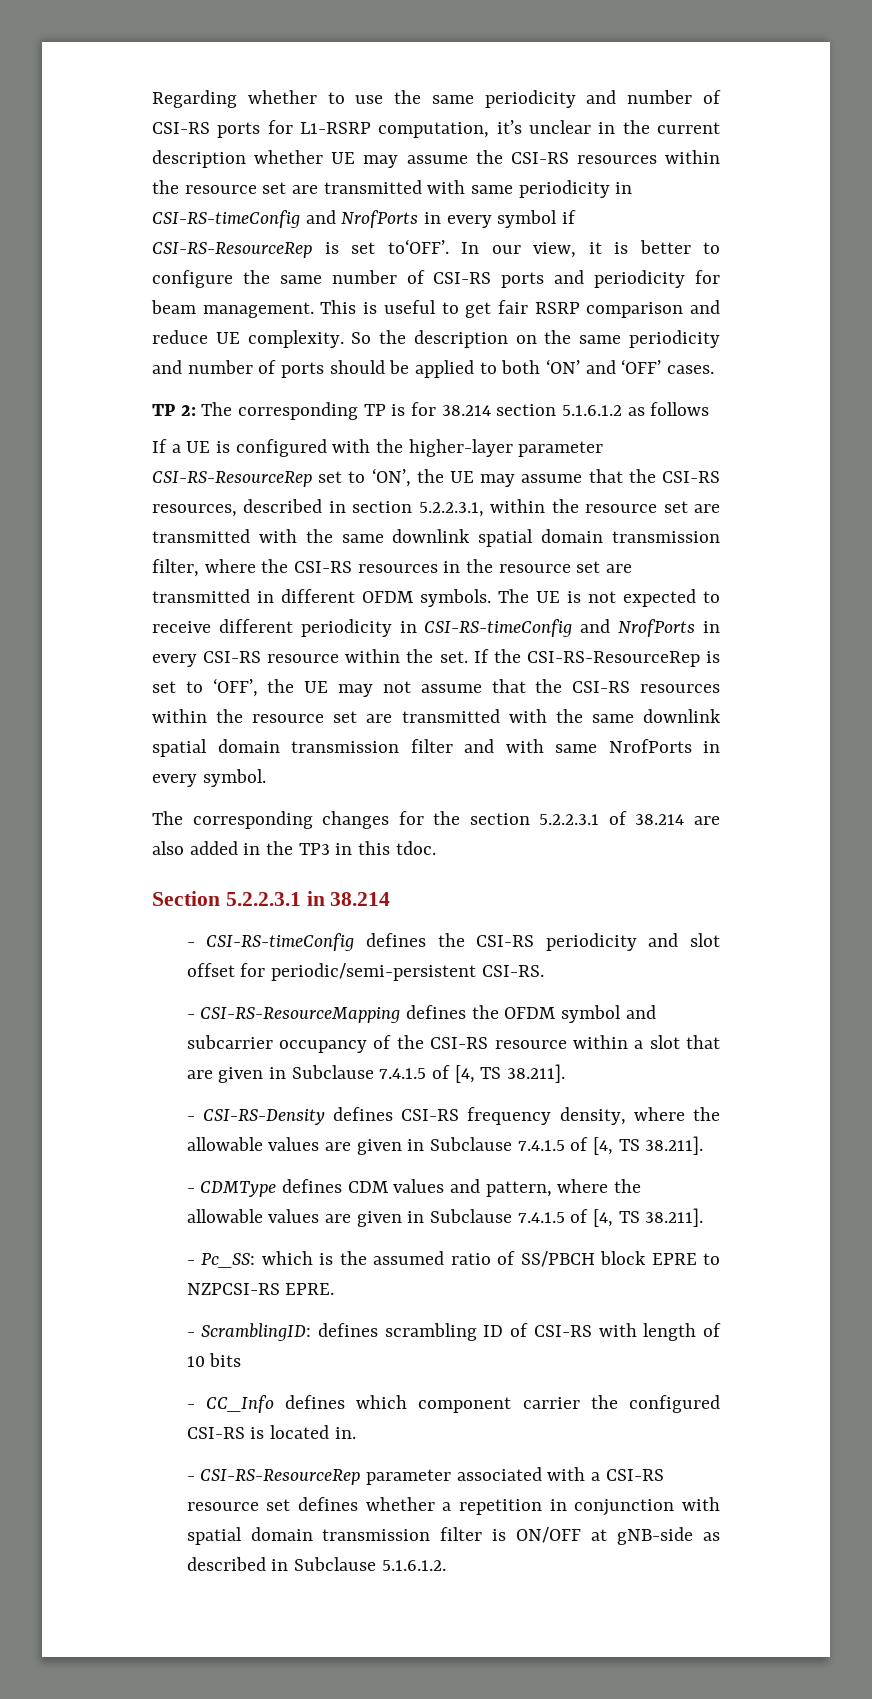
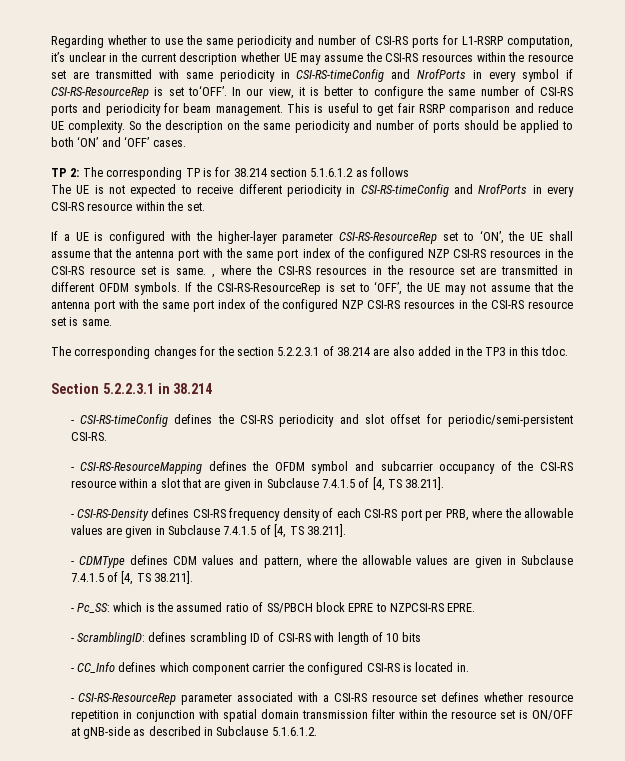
- If a UE is configured with the higher-layer parameter CSI-RS-ResourceRep set to ‘ON’, the UE may assume that the CSI-RS resources, described in section 5.2.2.3.1, within the resource set are transmitted with the same downlink spatial domain transmission filter, where the CSI-RS resources in the resource set are transmitted in different OFDM symbols. The UE is not expected to receive different periodicity in CSI-RS-timeConfig and NrofPorts in every CSI-RS resource within the set. If the CSI-RS-ResourceRep is set to ‘OFF’, the UE may not assume that the CSI-RS resources within the resource set are transmitted with the same downlink spatial domain transmission filter and with same NrofPorts in every symbol.
+ The UE is not expected to receive different periodicity in CSI-RS-timeConfig and NrofPorts in every CSI-RS resource within the set.
+ If a UE is configured with the higher-layer parameter CSI-RS-ResourceRep set to ‘ON’, the UE shall assume that the antenna port with the same port index of the configured NZP CSI-RS resources in the CSI-RS resource set is same. , where the CSI-RS resources in the resource set are transmitted in different OFDM symbols. If the CSI-RS-ResourceRep is set to ‘OFF’, the UE may not assume that the antenna port with the same port index of the configured NZP CSI-RS resources in the CSI-RS resource set is same.
- - CSI-RS-Density defines CSI-RS frequency density, where the allowable values are given in Subclause 7.4.1.5 of [4, TS 38.211].
+ - CSI-RS-Density defines CSI-RS frequency density of each CSI-RS port per PRB, where the allowable values are given in Subclause 7.4.1.5 of [4, TS 38.211].
- - CSI-RS-ResourceRep parameter associated with a CSI-RS resource set defines whether a repetition in conjunction with spatial domain transmission filter is ON/OFF at gNB-side as described in Subclause 5.1.6.1.2.
+ - CSI-RS-ResourceRep parameter associated with a CSI-RS resource set defines whether resource repetition in conjunction with spatial domain transmission filter within the resource set is ON/OFF at gNB-side as described in Subclause 5.1.6.1.2.

